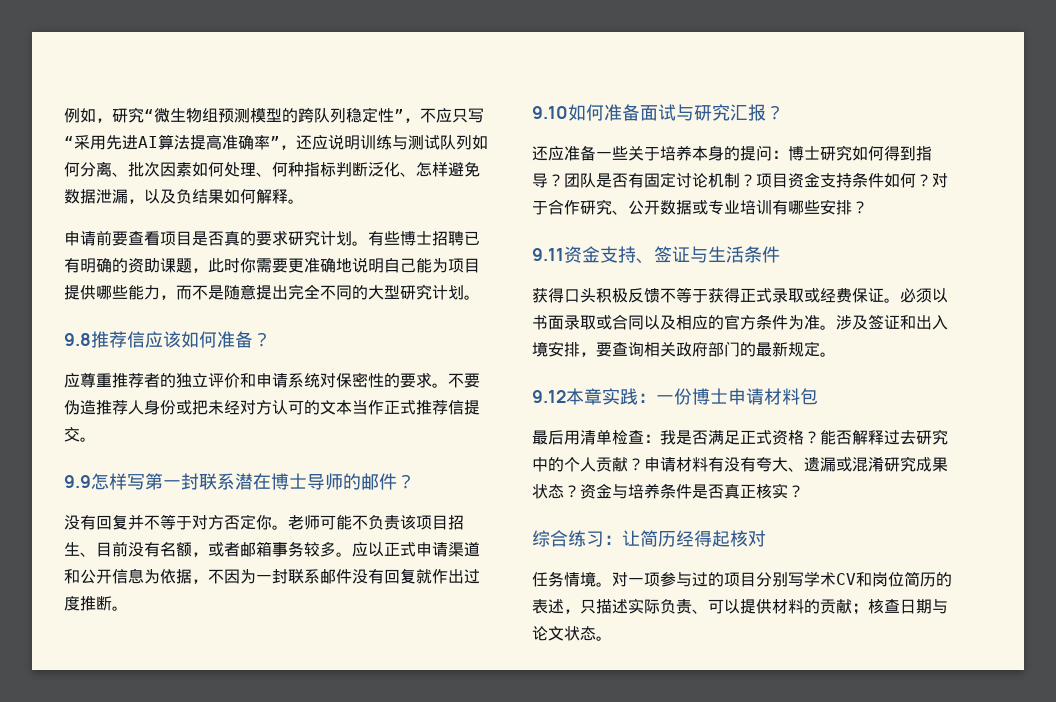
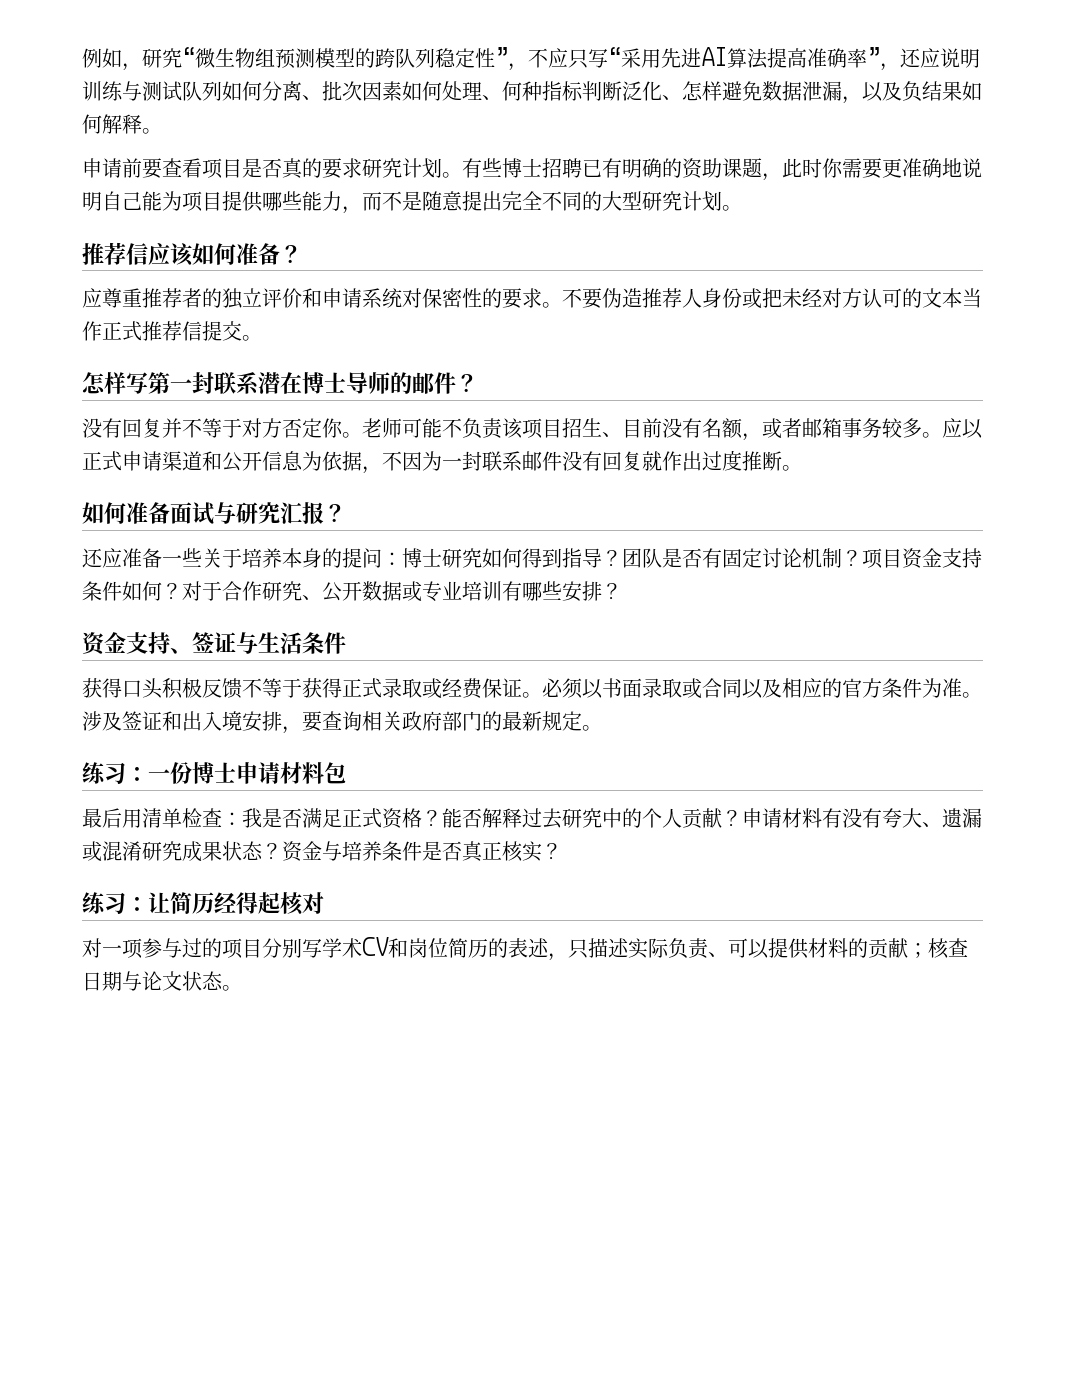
- 9.8推荐信应该如何准备？
+ 推荐信应该如何准备？
- 9.9怎样写第一封联系潜在博士导师的邮件？
+ 怎样写第一封联系潜在博士导师的邮件？
- 9.10如何准备面试与研究汇报？
+ 如何准备面试与研究汇报？
- 9.11资金支持、签证与生活条件
+ 资金支持、签证与生活条件
- 9.12本章实践：一份博士申请材料包
+ 练习：一份博士申请材料包
- 综合练习：让简历经得起核对
+ 练习：让简历经得起核对
- 任务情境。

